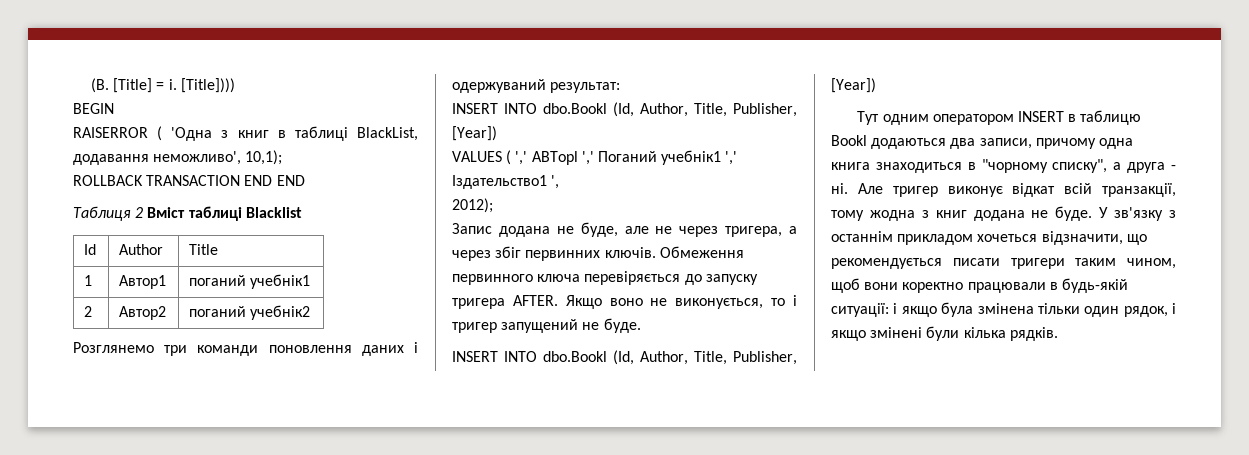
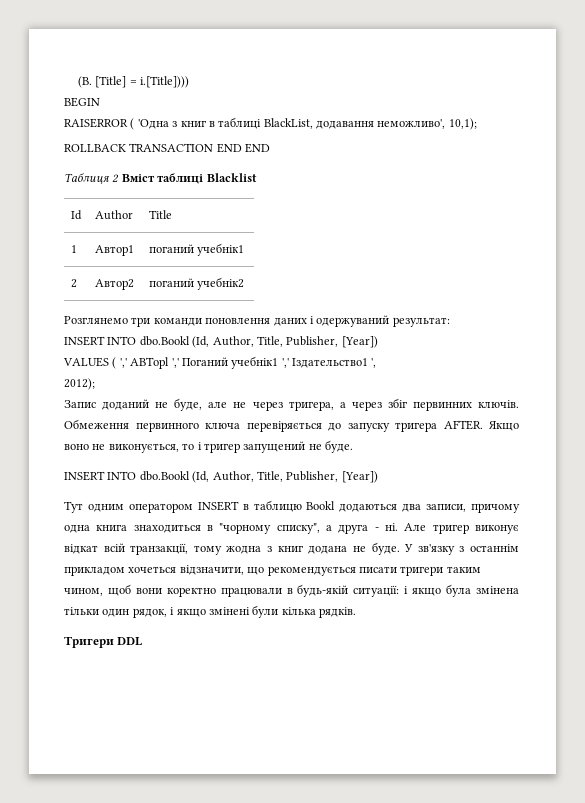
- (B. [Title] = i. [Title])))
+ (B. [Title] = i.[Title])))
- Запис додана не буде, але не через тригера, а через збіг первинних ключів.
+ Запис доданий не буде, але не через тригера, а через збіг первинних ключів.
+ Тригери DDL

